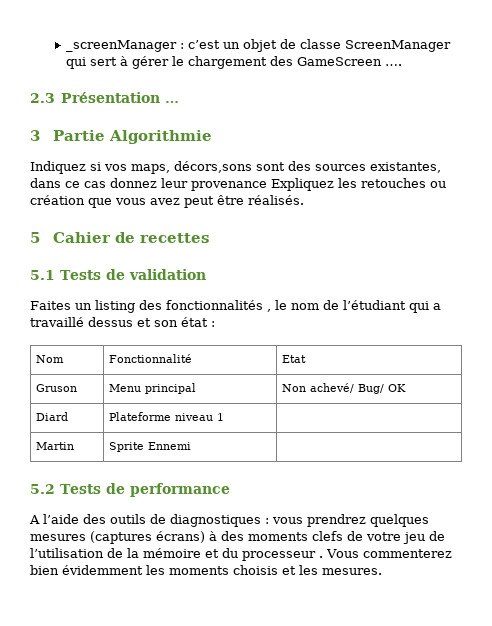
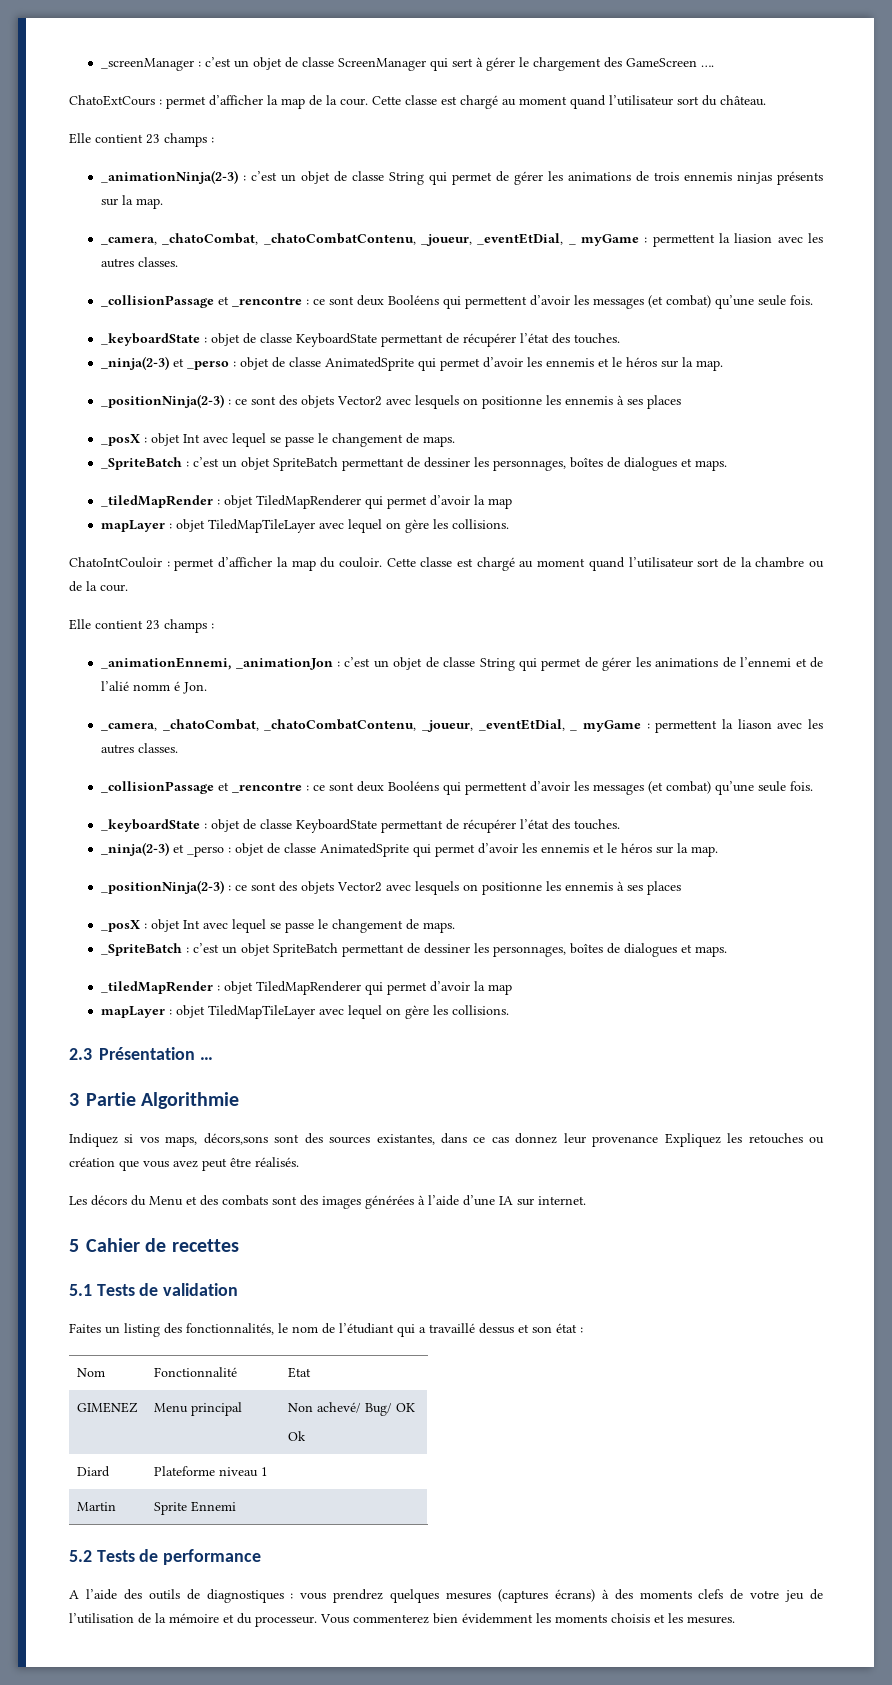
+ ChatoExtCours : permet d’afficher la map de la cour. Cette classe est chargé au moment quand l’utilisateur sort du château.
+ Elle contient 23 champs :
+ _animationNinja(2-3) : c’est un objet de classe String qui permet de gérer les animations de trois ennemis ninjas présents sur la map.
+ _camera, _chatoCombat, _chatoCombatContenu, _joueur, _eventEtDial, _ myGame : permettent la liasion avec les autres classes.
+ _collisionPassage et _rencontre : ce sont deux Booléens qui permettent d’avoir les messages (et combat) qu’une seule fois.
+ _keyboardState : objet de classe KeyboardState permettant de récupérer l’état des touches.
+ _ninja(2-3) et _perso : objet de classe AnimatedSprite qui permet d’avoir les ennemis et le héros sur la map.
+ _positionNinja(2-3) : ce sont des objets Vector2 avec lesquels on positionne les ennemis à ses places
+ _posX : objet Int avec lequel se passe le changement de maps.
+ _SpriteBatch : c’est un objet SpriteBatch permettant de dessiner les personnages, boîtes de dialogues et maps.
+ _tiledMapRender : objet TiledMapRenderer qui permet d’avoir la map
+ mapLayer : objet TiledMapTileLayer avec lequel on gère les collisions.
+ ChatoIntCouloir : permet d’afficher la map du couloir. Cette classe est chargé au moment quand l’utilisateur sort de la chambre ou de la cour.
+ Elle contient 23 champs :
+ _animationEnnemi, _animationJon : c’est un objet de classe String qui permet de gérer les animations de l’ennemi et de l’alié nomm é Jon.
+ _camera, _chatoCombat, _chatoCombatContenu, _joueur, _eventEtDial, _ myGame : permettent la liason avec les autres classes.
+ _collisionPassage et _rencontre : ce sont deux Booléens qui permettent d’avoir les messages (et combat) qu’une seule fois.
+ _keyboardState : objet de classe KeyboardState permettant de récupérer l’état des touches.
+ _ninja(2-3) et _perso : objet de classe AnimatedSprite qui permet d’avoir les ennemis et le héros sur la map.
+ _positionNinja(2-3) : ce sont des objets Vector2 avec lesquels on positionne les ennemis à ses places
+ _posX : objet Int avec lequel se passe le changement de maps.
+ _SpriteBatch : c’est un objet SpriteBatch permettant de dessiner les personnages, boîtes de dialogues et maps.
+ _tiledMapRender : objet TiledMapRenderer qui permet d’avoir la map
+ mapLayer : objet TiledMapTileLayer avec lequel on gère les collisions.
+ Les décors du Menu et des combats sont des images générées à l’aide d’une IA sur internet.
- Faites un listing des fonctionnalités , le nom de l’étudiant qui a travaillé dessus et son état :
+ Faites un listing des fonctionnalités, le nom de l’étudiant qui a travaillé dessus et son état :
- Gruson | Menu principal | Non achevé/ Bug/ OK
+ GIMENEZ | Menu principal | Non achevé/ Bug/ OK
+ Ok
- A l’aide des outils de diagnostiques : vous prendrez quelques mesures (captures écrans) à des moments clefs de votre jeu de l’utilisation de la mémoire et du processeur .
+ A l’aide des outils de diagnostiques : vous prendrez quelques mesures (captures écrans) à des moments clefs de votre jeu de l’utilisation de la mémoire et du processeur.

